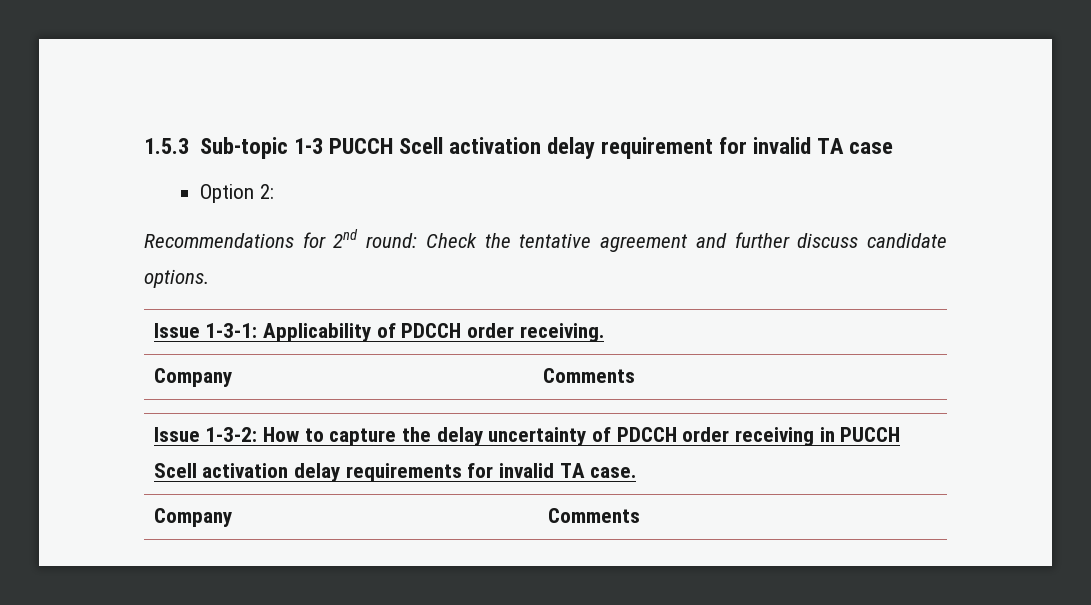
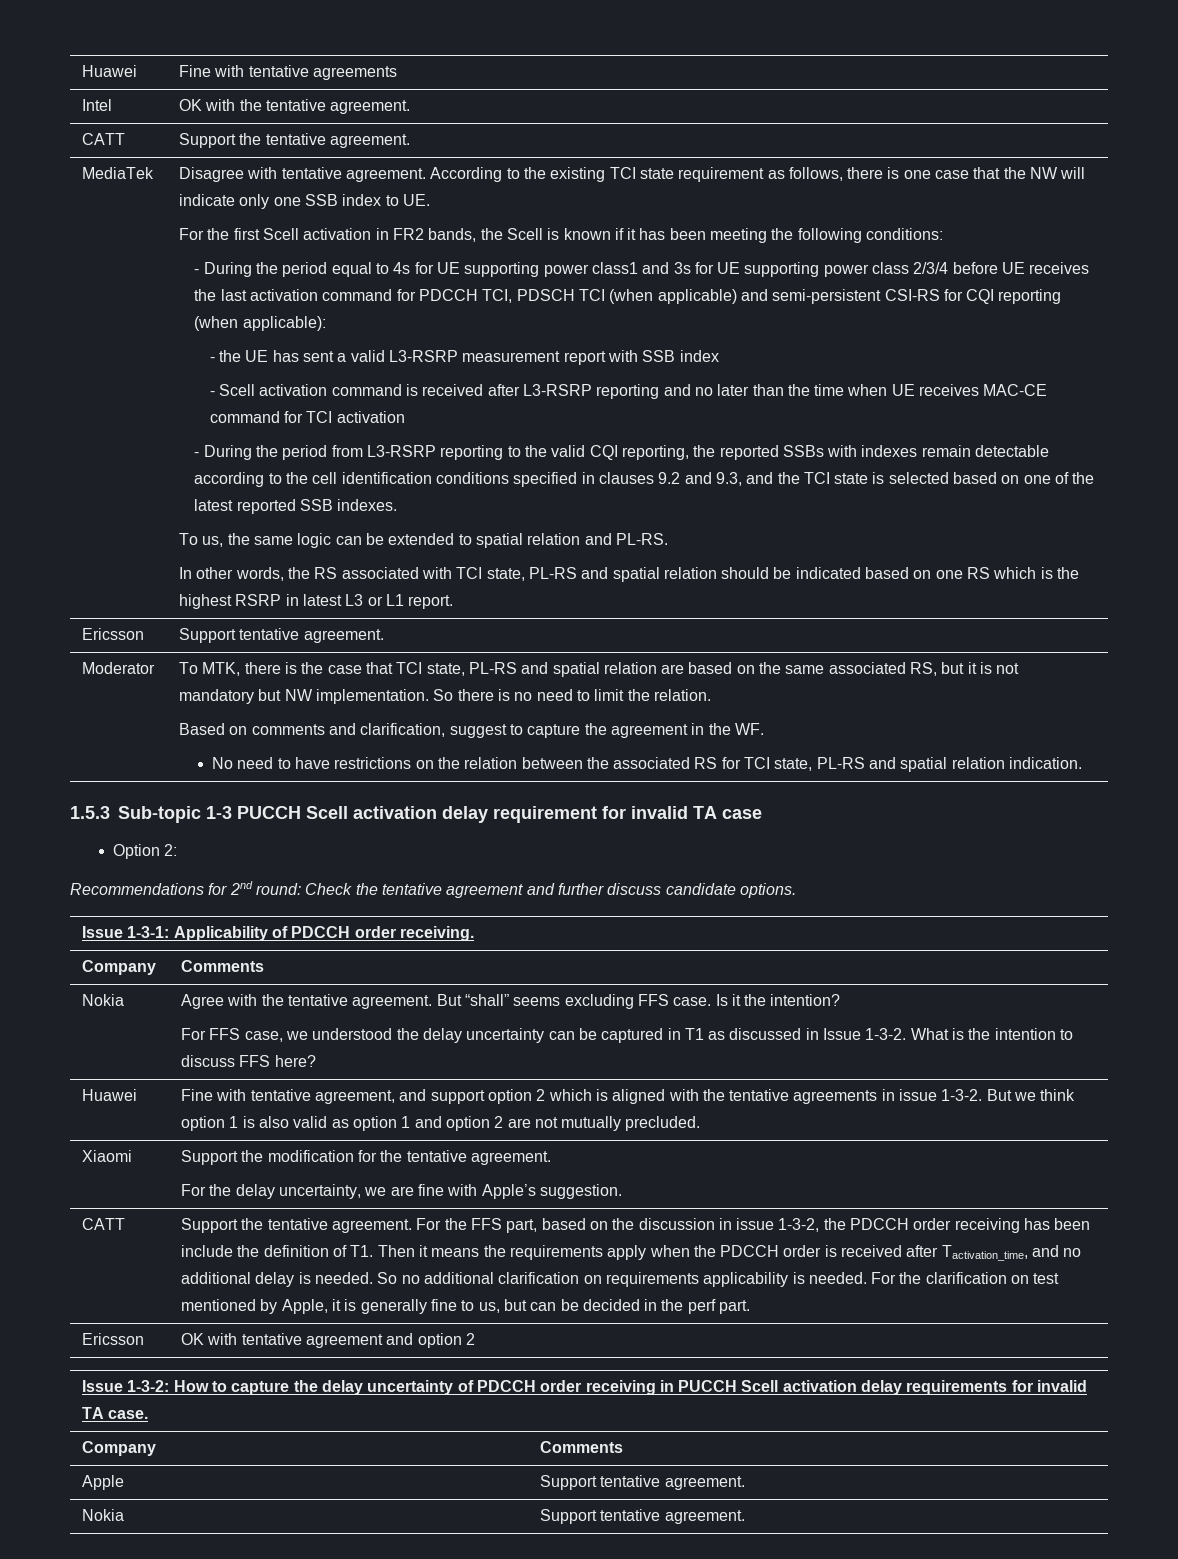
+ Huawei | Fine with tentative agreements
+ Intel | OK with the tentative agreement.
+ CATT | Support the tentative agreement.
+ MediaTek | Disagree with tentative agreement. According to the existing TCI state requirement as follows, there is one case that the NW will indicate only one SSB index to UE.
+ For the first Scell activation in FR2 bands, the Scell is known if it has been meeting the following conditions:
+ - During the period equal to 4s for UE supporting power class1 and 3s for UE supporting power class 2/3/4 before UE receives the last activation command for PDCCH TCI, PDSCH TCI (when applicable) and semi-persistent CSI-RS for CQI reporting (when applicable):
+ - the UE has sent a valid L3-RSRP measurement report with SSB index
+ - Scell activation command is received after L3-RSRP reporting and no later than the time when UE receives MAC-CE command for TCI activation
+ - During the period from L3-RSRP reporting to the valid CQI reporting, the reported SSBs with indexes remain detectable according to the cell identification conditions specified in clauses 9.2 and 9.3, and the TCI state is selected based on one of the latest reported SSB indexes.
+ To us, the same logic can be extended to spatial relation and PL-RS.
+ In other words, the RS associated with TCI state, PL-RS and spatial relation should be indicated based on one RS which is the highest RSRP in latest L3 or L1 report.
+ Ericsson | Support tentative agreement.
+ Moderator | To MTK, there is the case that TCI state, PL-RS and spatial relation are based on the same associated RS, but it is not mandatory but NW implementation. So there is no need to limit the relation.
+ Based on comments and clarification, suggest to capture the agreement in the WF.
+ No need to have restrictions on the relation between the associated RS for TCI state, PL-RS and spatial relation indication.
+ Nokia | Agree with the tentative agreement. But “shall” seems excluding FFS case. Is it the intention?
+ For FFS case, we understood the delay uncertainty can be captured in T1 as discussed in Issue 1-3-2. What is the intention to discuss FFS here?
+ Huawei | Fine with tentative agreement, and support option 2 which is aligned with the tentative agreements in issue 1-3-2. But we think option 1 is also valid as option 1 and option 2 are not mutually precluded.
+ Xiaomi | Support the modification for the tentative agreement.
+ For the delay uncertainty, we are fine with Apple’s suggestion.
+ CATT | Support the tentative agreement. For the FFS part, based on the discussion in issue 1-3-2, the PDCCH order receiving has been include the definition of T1. Then it means the requirements apply when the PDCCH order is received after Tactivation_time, and no additional delay is needed. So no additional clarification on requirements applicability is needed. For the clarification on test mentioned by Apple, it is generally fine to us, but can be decided in the perf part.
+ Ericsson | OK with tentative agreement and option 2
+ Apple | Support tentative agreement.
+ Nokia | Support tentative agreement.

